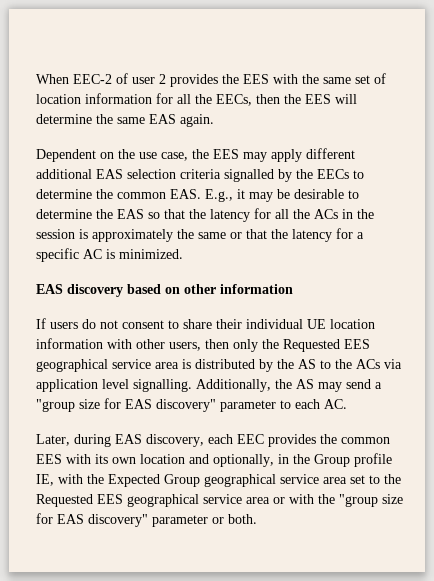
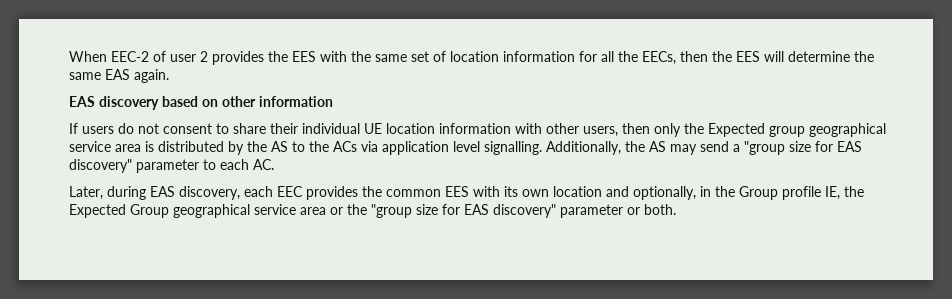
- Dependent on the use case, the EES may apply different additional EAS selection criteria signalled by the EECs to determine the common EAS. E.g., it may be desirable to determine the EAS so that the latency for all the ACs in the session is approximately the same or that the latency for a specific AC is minimized.
- If users do not consent to share their individual UE location information with other users, then only the Requested EES geographical service area is distributed by the AS to the ACs via application level signalling.
+ If users do not consent to share their individual UE location information with other users, then only the Expected group geographical service area is distributed by the AS to the ACs via application level signalling.
- Later, during EAS discovery, each EEC provides the common EES with its own location and optionally, in the Group profile IE, with the Expected Group geographical service area set to the Requested EES geographical service area or with the "group size for EAS discovery" parameter or both.
+ Later, during EAS discovery, each EEC provides the common EES with its own location and optionally, in the Group profile IE, the Expected Group geographical service area or the "group size for EAS discovery" parameter or both.

